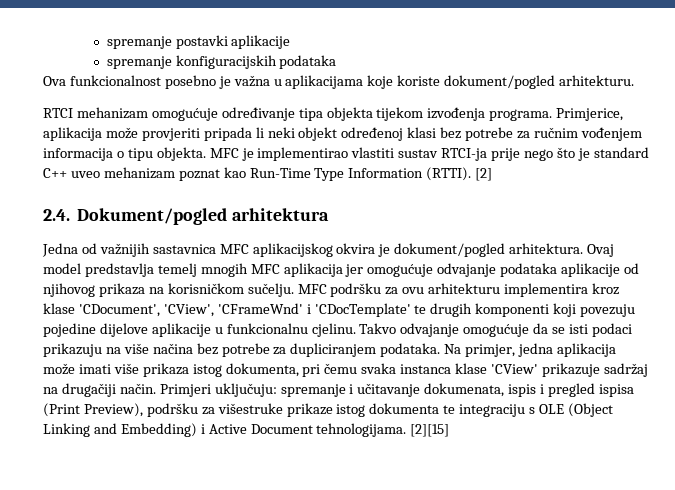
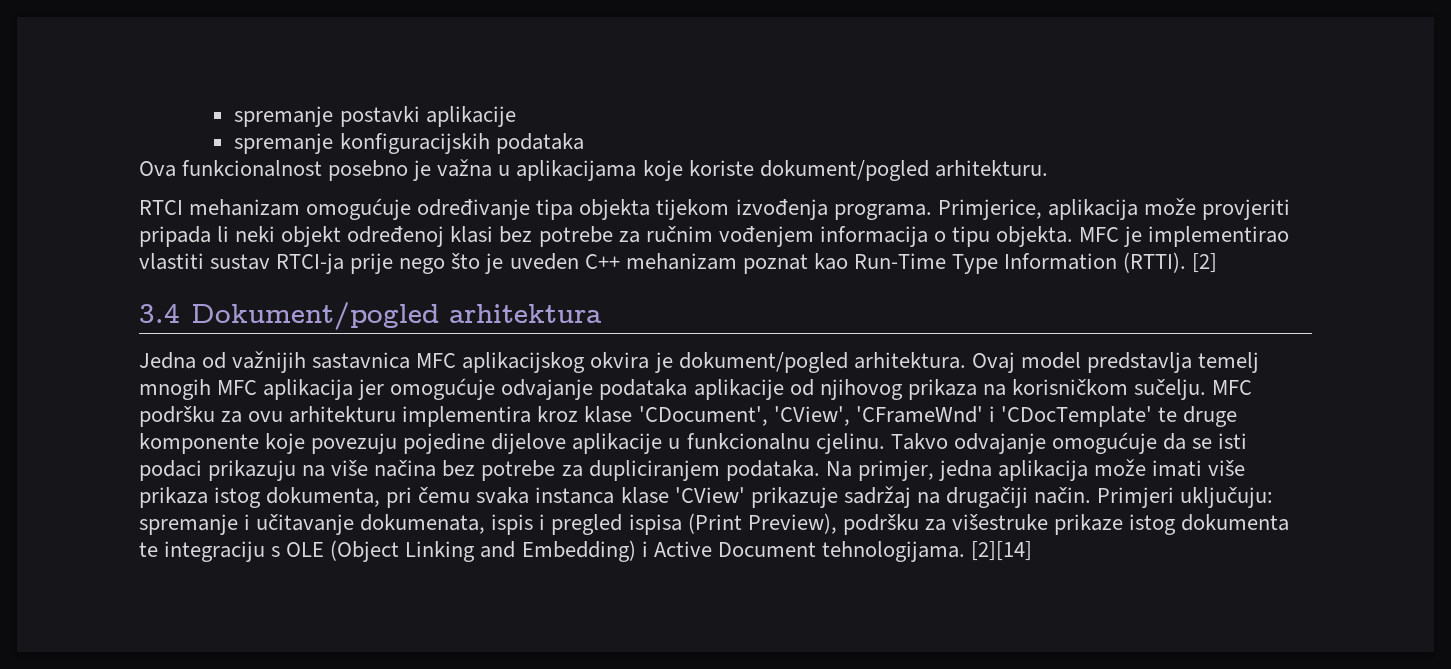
- MFC je implementirao vlastiti sustav RTCI-ja prije nego što je standard C++ uveo mehanizam poznat kao Run-Time Type Information (RTTI).
+ MFC je implementirao vlastiti sustav RTCI-ja prije nego što je uveden C++ mehanizam poznat kao Run-Time Type Information (RTTI).
- 2.4. Dokument/pogled arhitektura
+ 3.4 Dokument/pogled arhitektura
- MFC podršku za ovu arhitekturu implementira kroz klase 'CDocument', 'CView', 'CFrameWnd' i 'CDocTemplate' te drugih komponenti koji povezuju pojedine dijelove aplikacije u funkcionalnu cjelinu.
+ MFC podršku za ovu arhitekturu implementira kroz klase 'CDocument', 'CView', 'CFrameWnd' i 'CDocTemplate' te druge komponente koje povezuju pojedine dijelove aplikacije u funkcionalnu cjelinu.
- [2][15]
+ [2][14]

